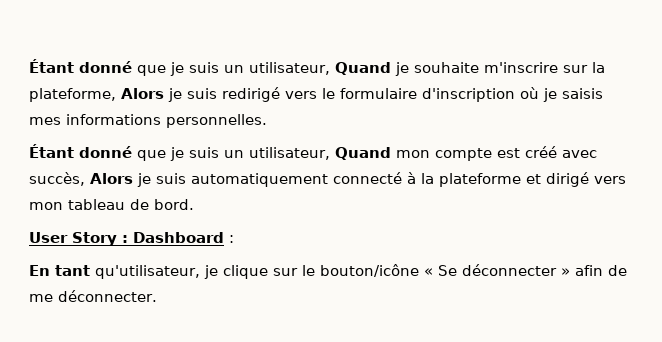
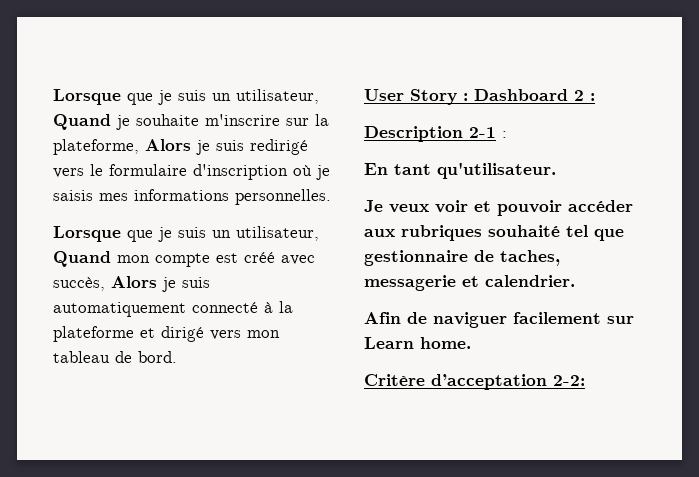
- Étant donné que je suis un utilisateur, Quand je souhaite m'inscrire sur la plateforme, Alors je suis redirigé vers le formulaire d'inscription où je saisis mes informations personnelles.
+ Lorsque que je suis un utilisateur, Quand je souhaite m'inscrire sur la plateforme, Alors je suis redirigé vers le formulaire d'inscription où je saisis mes informations personnelles.
- Étant donné que je suis un utilisateur, Quand mon compte est créé avec succès, Alors je suis automatiquement connecté à la plateforme et dirigé vers mon tableau de bord.
+ Lorsque que je suis un utilisateur, Quand mon compte est créé avec succès, Alors je suis automatiquement connecté à la plateforme et dirigé vers mon tableau de bord.
- User Story : Dashboard :
+ User Story : Dashboard 2 :
+ Description 2-1 :
- En tant qu'utilisateur, je clique sur le bouton/icône « Se déconnecter » afin de me déconnecter.
+ En tant qu'utilisateur.
+ Je veux voir et pouvoir accéder aux rubriques souhaité tel que gestionnaire de taches, messagerie et calendrier.
+ Afin de naviguer facilement sur Learn home.
+ Critère d’acceptation 2-2:

